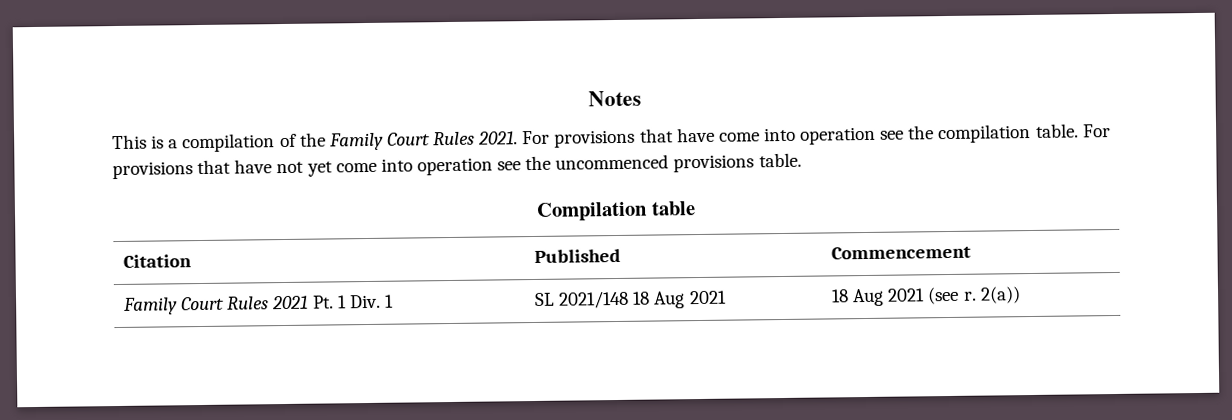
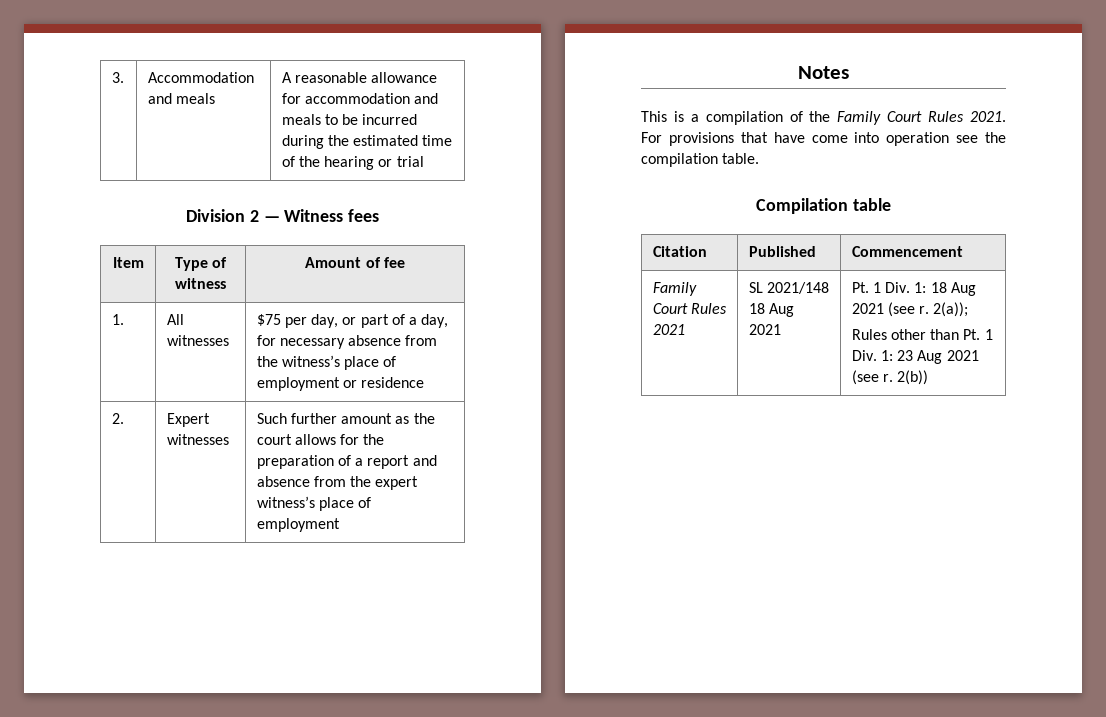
+ 3. | Accommodation and meals | A reasonable allowance for accommodation and meals to be incurred during the estimated time of the hearing or trial
+ Division 2 — Witness fees
+ Item | Type of witness | Amount of fee
+ 1. | All witnesses | $75 per day, or part of a day, for necessary absence from the witness’s place of employment or residence
+ 2. | Expert witnesses | Such further amount as the court allows for the preparation of a report and absence from the expert witness’s place of employment
- For provisions that have not yet come into operation see the uncommenced provisions table.
- Family Court Rules 2021 Pt. 1 Div. 1 | SL 2021/148 18 Aug 2021 | 18 Aug 2021 (see r. 2(a))
+ Family Court Rules 2021 | SL 2021/148 18 Aug 2021 | Pt. 1 Div. 1: 18 Aug 2021 (see r. 2(a));
+ Rules other than Pt. 1 Div. 1: 23 Aug 2021 (see r. 2(b))

